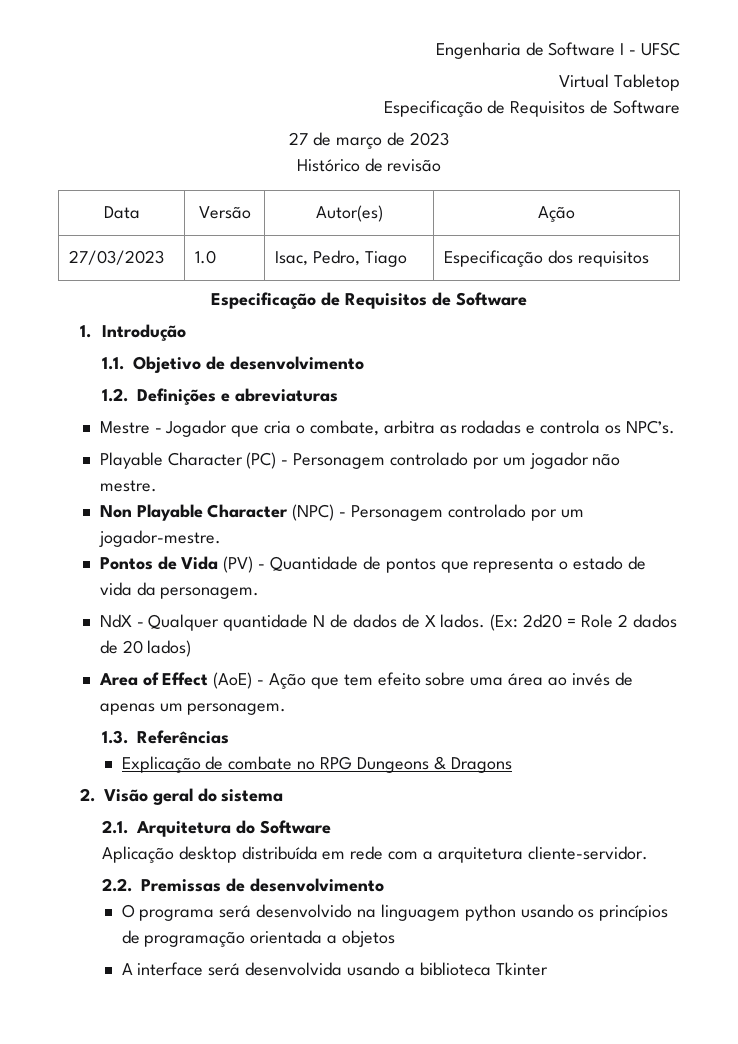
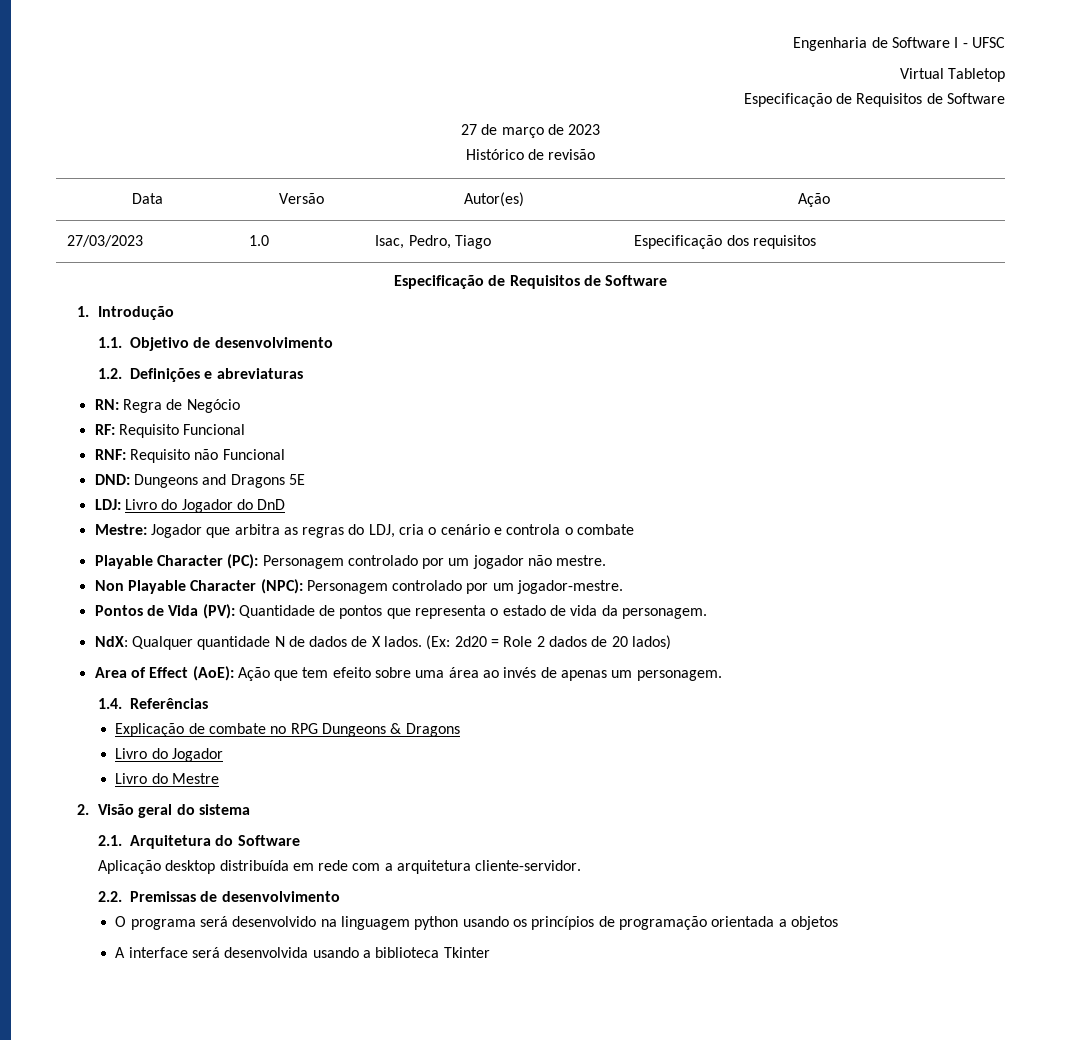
- Mestre - Jogador que cria o combate, arbitra as rodadas e controla os NPC’s.
- Playable Character (PC) - Personagem controlado por um jogador não mestre.
+ RN: Regra de Negócio
+ RF: Requisito Funcional
+ RNF: Requisito não Funcional
+ DND: Dungeons and Dragons 5E
+ LDJ: Livro do Jogador do DnD
+ Mestre: Jogador que arbitra as regras do LDJ, cria o cenário e controla o combate
+ Playable Character (PC): Personagem controlado por um jogador não mestre.
- Non Playable Character (NPC) - Personagem controlado por um jogador-mestre.
+ Non Playable Character (NPC): Personagem controlado por um jogador-mestre.
- Pontos de Vida (PV) - Quantidade de pontos que representa o estado de vida da personagem.
+ Pontos de Vida (PV): Quantidade de pontos que representa o estado de vida da personagem.
- NdX - Qualquer quantidade N de dados de X lados.
+ NdX: Qualquer quantidade N de dados de X lados.
- Area of Effect (AoE) - Ação que tem efeito sobre uma área ao invés de apenas um personagem.
+ Area of Effect (AoE): Ação que tem efeito sobre uma área ao invés de apenas um personagem.
- 1.3. Referências
+ 1.4. Referências
  Explicação de combate no RPG Dungeons & Dragons
+ Livro do Jogador
+ Livro do Mestre

